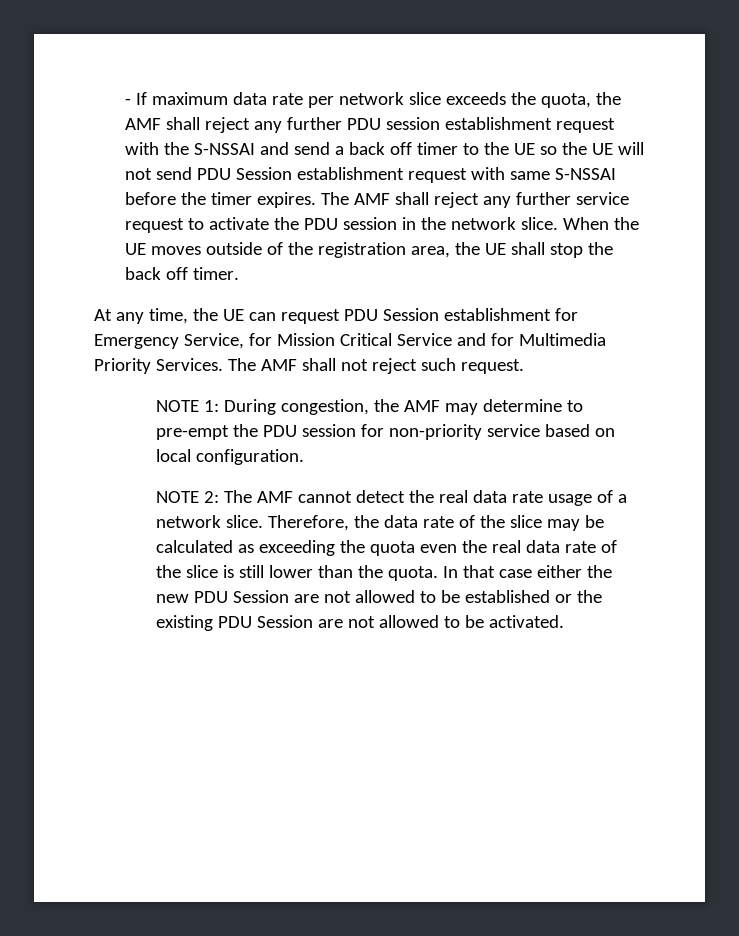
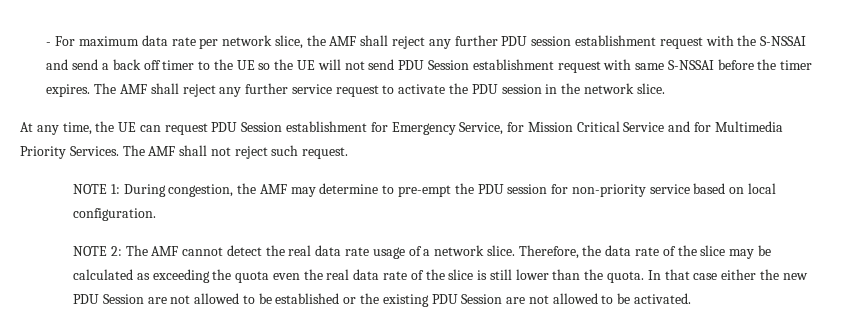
- - If maximum data rate per network slice exceeds the quota, the AMF shall reject any further PDU session establishment request with the S-NSSAI and send a back off timer to the UE so the UE will not send PDU Session establishment request with same S-NSSAI before the timer expires.
+ - For maximum data rate per network slice, the AMF shall reject any further PDU session establishment request with the S-NSSAI and send a back off timer to the UE so the UE will not send PDU Session establishment request with same S-NSSAI before the timer expires.
- When the UE moves outside of the registration area, the UE shall stop the back off timer.

